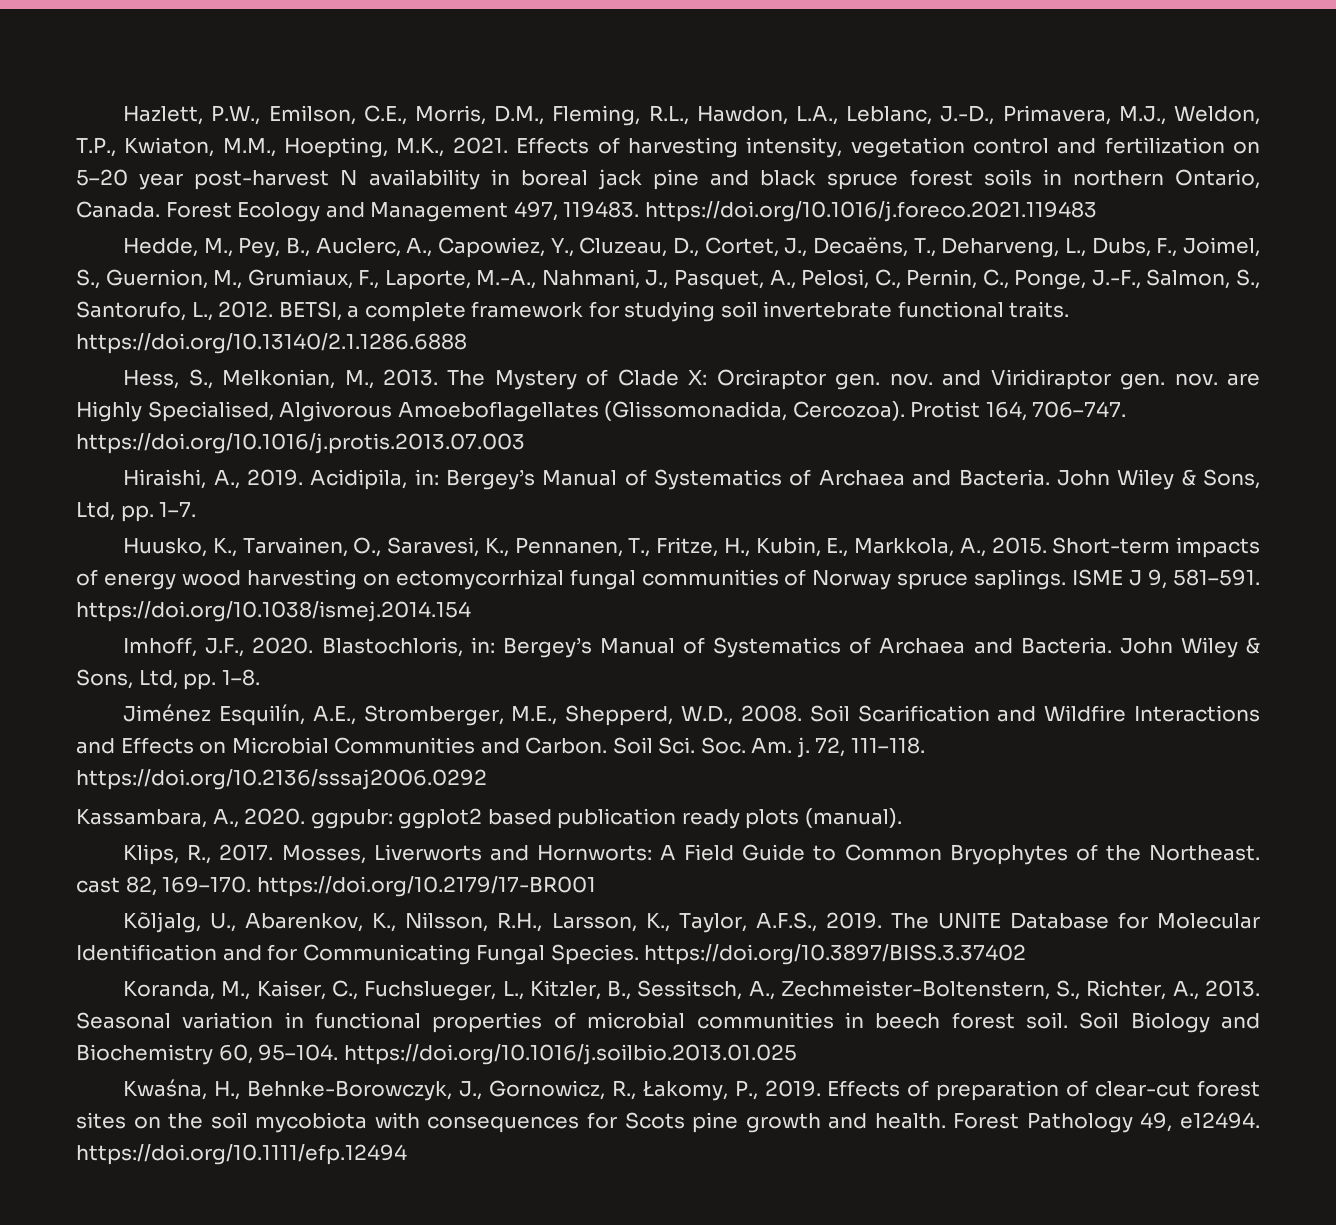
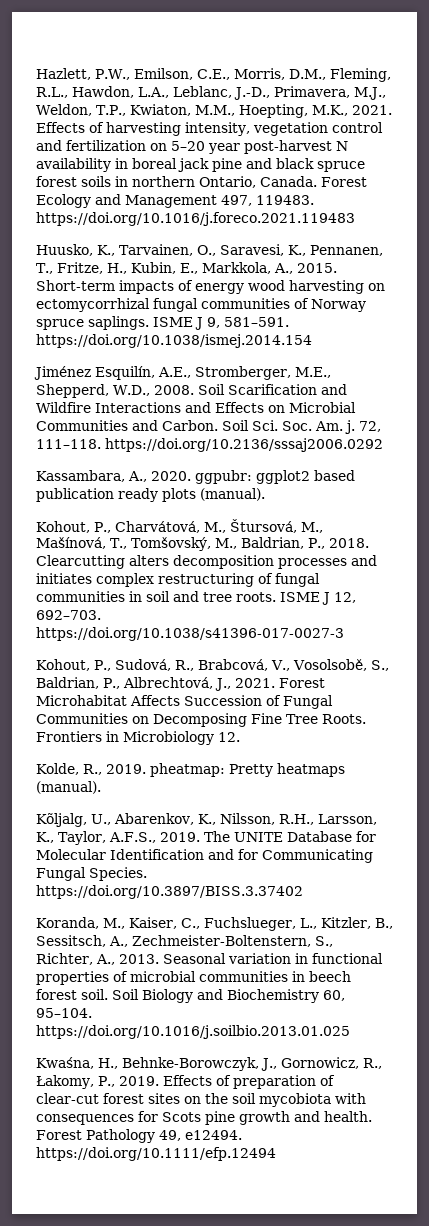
- Hedde, M., Pey, B., Auclerc, A., Capowiez, Y., Cluzeau, D., Cortet, J., Decaëns, T., Deharveng, L., Dubs, F., Joimel, S., Guernion, M., Grumiaux, F., Laporte, M.-A., Nahmani, J., Pasquet, A., Pelosi, C., Pernin, C., Ponge, J.-F., Salmon, S., Santorufo, L., 2012. BETSI, a complete framework for studying soil invertebrate functional traits. https://doi.org/10.13140/2.1.1286.6888
- Hess, S., Melkonian, M., 2013. The Mystery of Clade X: Orciraptor gen. nov. and Viridiraptor gen. nov. are Highly Specialised, Algivorous Amoeboflagellates (Glissomonadida, Cercozoa). Protist 164, 706–747. https://doi.org/10.1016/j.protis.2013.07.003
- Hiraishi, A., 2019. Acidipila, in: Bergey’s Manual of Systematics of Archaea and Bacteria. John Wiley & Sons, Ltd, pp. 1–7.
- Imhoff, J.F., 2020. Blastochloris, in: Bergey’s Manual of Systematics of Archaea and Bacteria. John Wiley & Sons, Ltd, pp. 1–8.
- Klips, R., 2017. Mosses, Liverworts and Hornworts: A Field Guide to Common Bryophytes of the Northeast. cast 82, 169–170. https://doi.org/10.2179/17-BR001
+ Kohout, P., Charvátová, M., Štursová, M., Mašínová, T., Tomšovský, M., Baldrian, P., 2018. Clearcutting alters decomposition processes and initiates complex restructuring of fungal communities in soil and tree roots. ISME J 12, 692–703. https://doi.org/10.1038/s41396-017-0027-3
+ Kohout, P., Sudová, R., Brabcová, V., Vosolsobě, S., Baldrian, P., Albrechtová, J., 2021. Forest Microhabitat Affects Succession of Fungal Communities on Decomposing Fine Tree Roots. Frontiers in Microbiology 12.
+ Kolde, R., 2019. pheatmap: Pretty heatmaps (manual).

